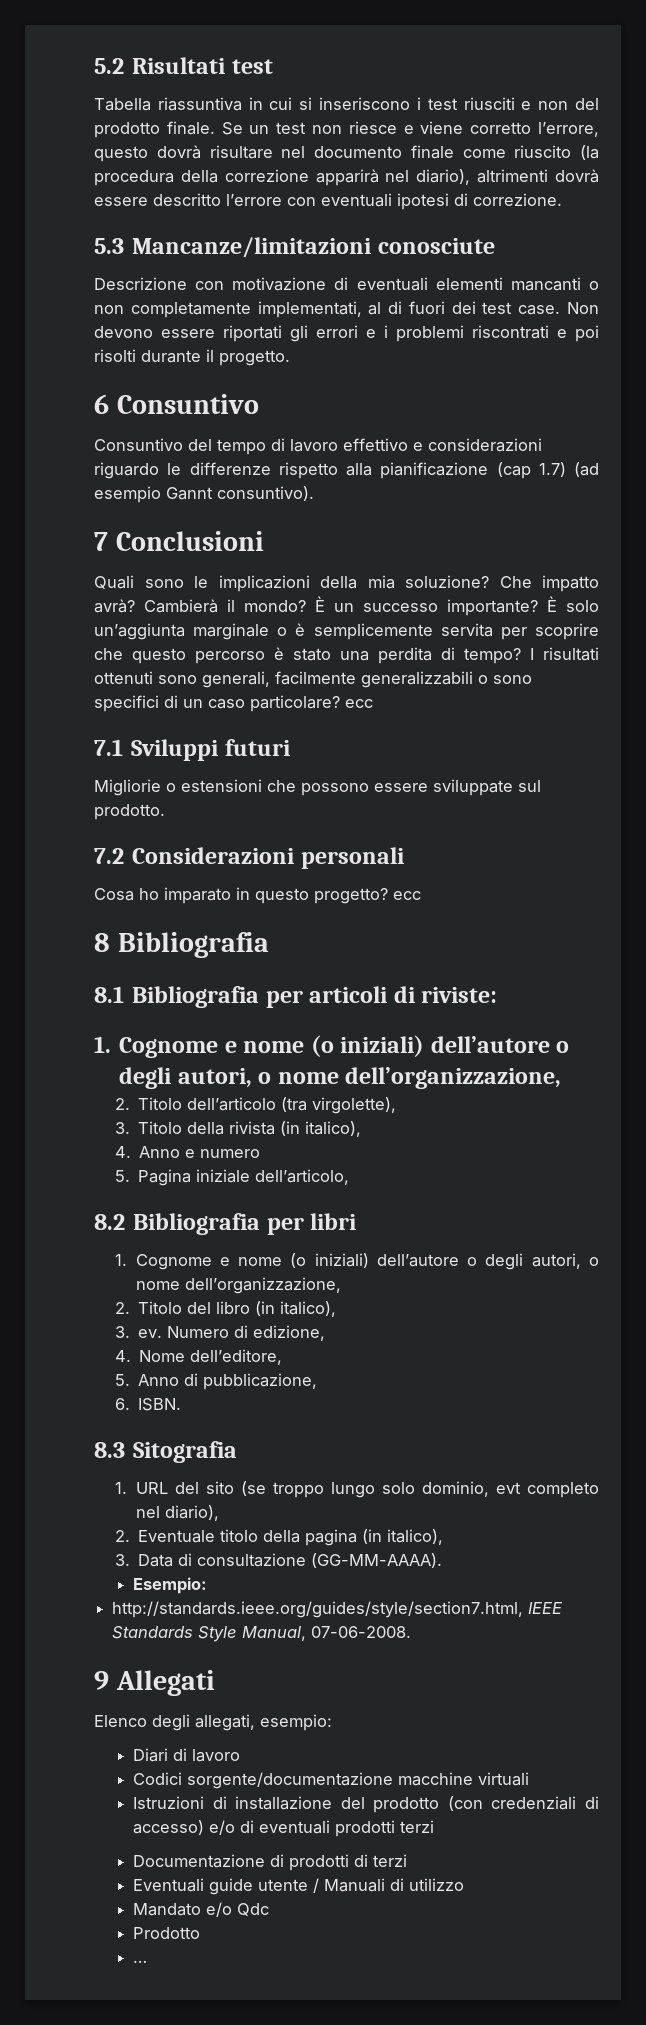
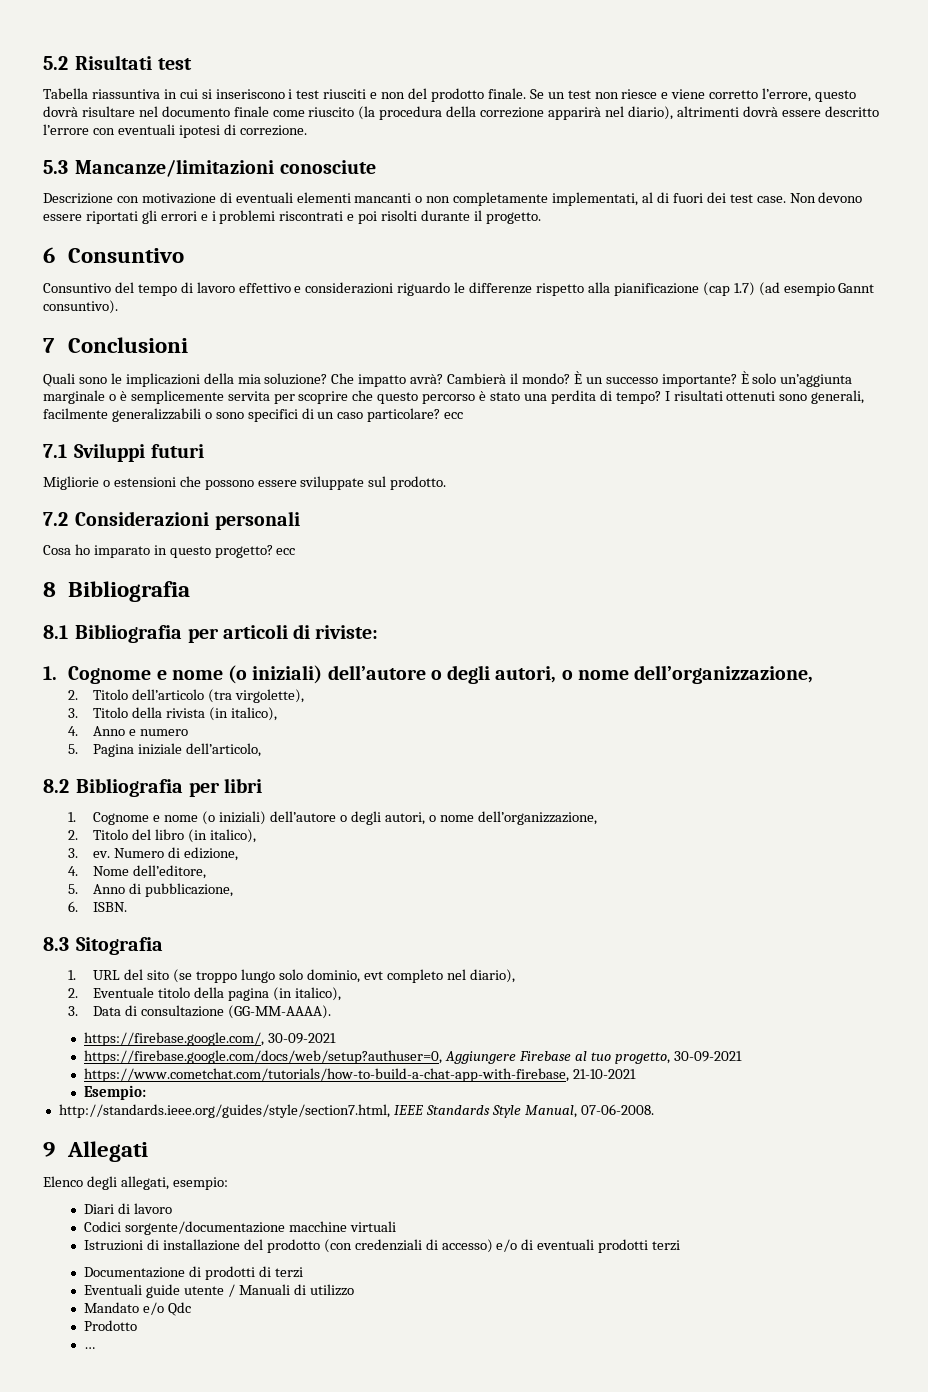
+ https://firebase.google.com/, 30-09-2021
+ https://firebase.google.com/docs/web/setup?authuser=0, Aggiungere Firebase al tuo progetto, 30-09-2021
+ https://www.cometchat.com/tutorials/how-to-build-a-chat-app-with-firebase, 21-10-2021

